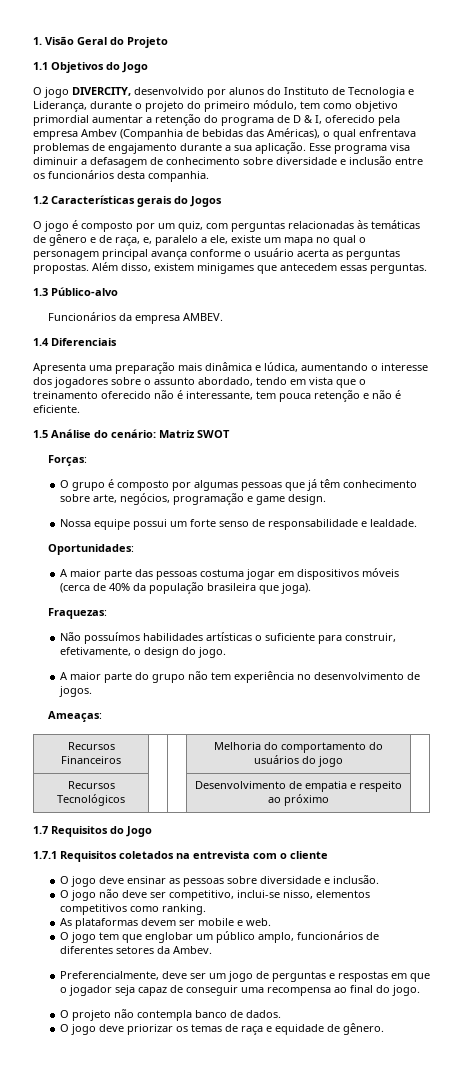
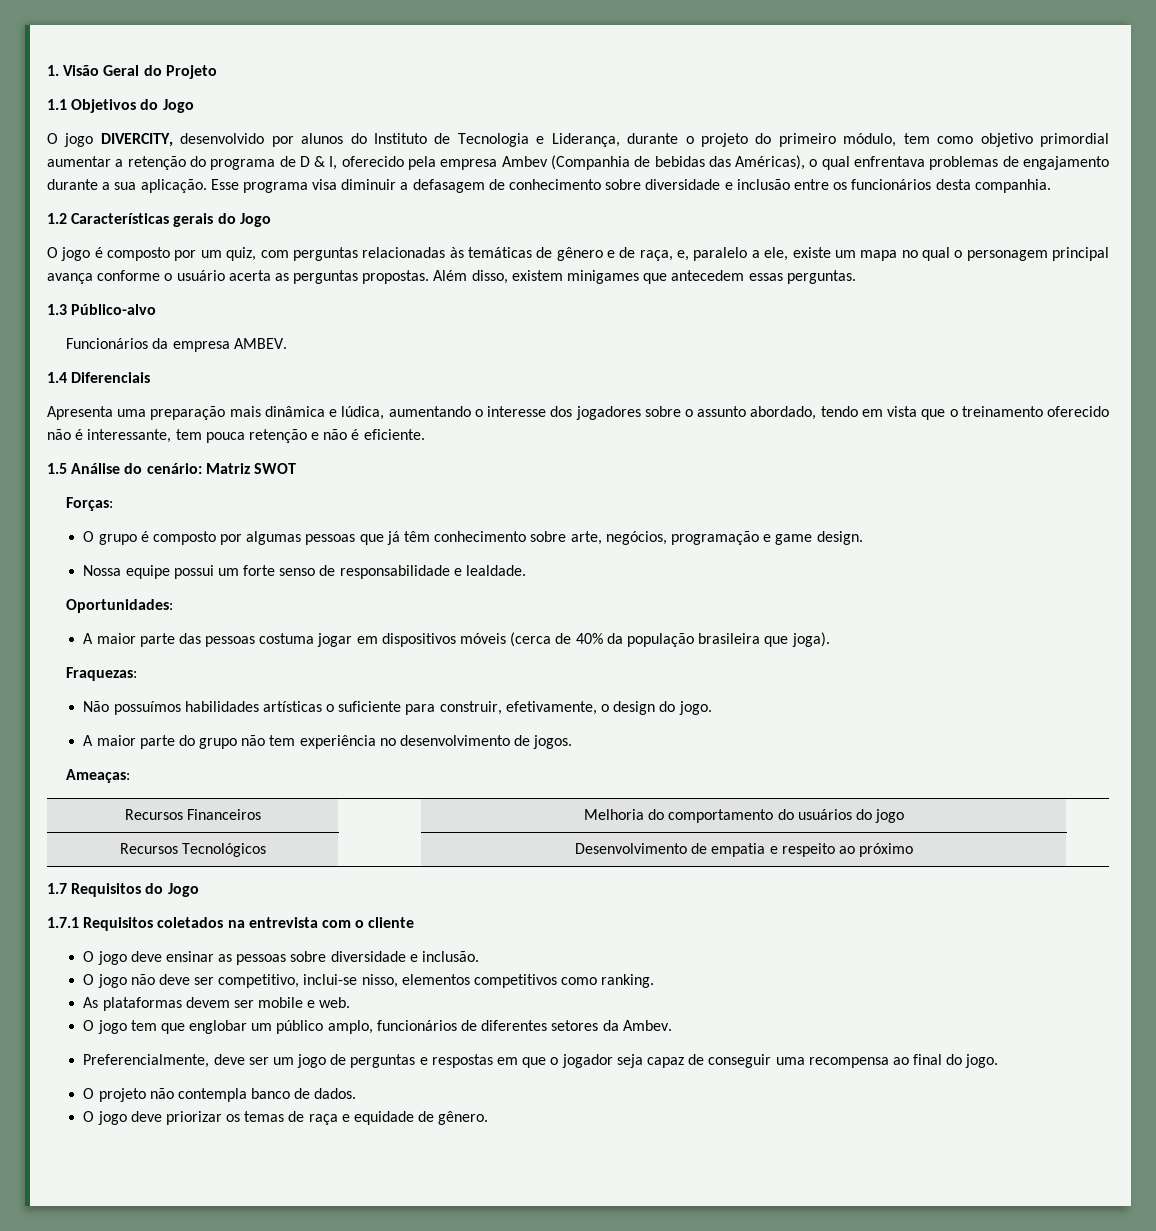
- 1.2 Características gerais do Jogos
+ 1.2 Características gerais do Jogo

